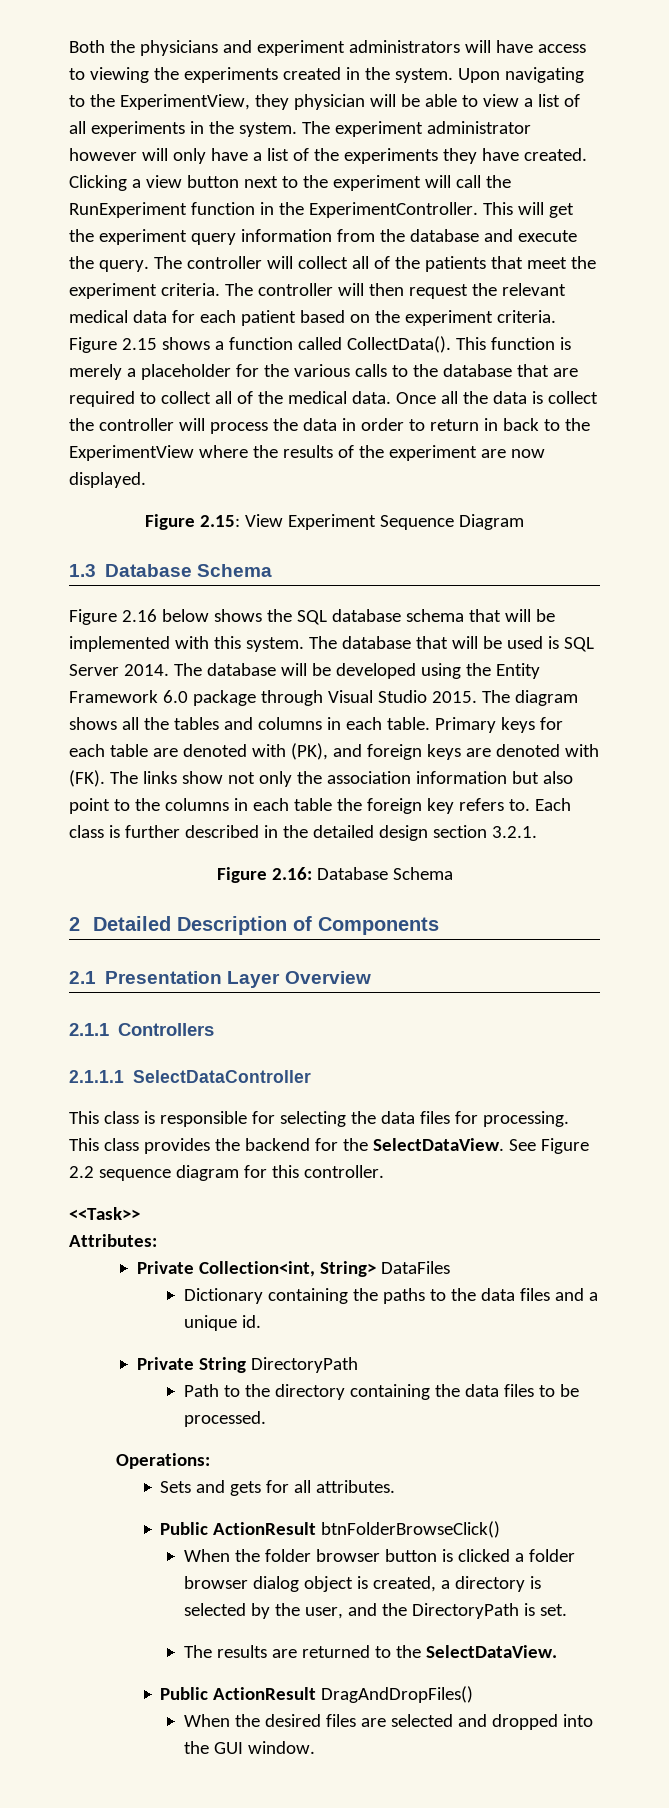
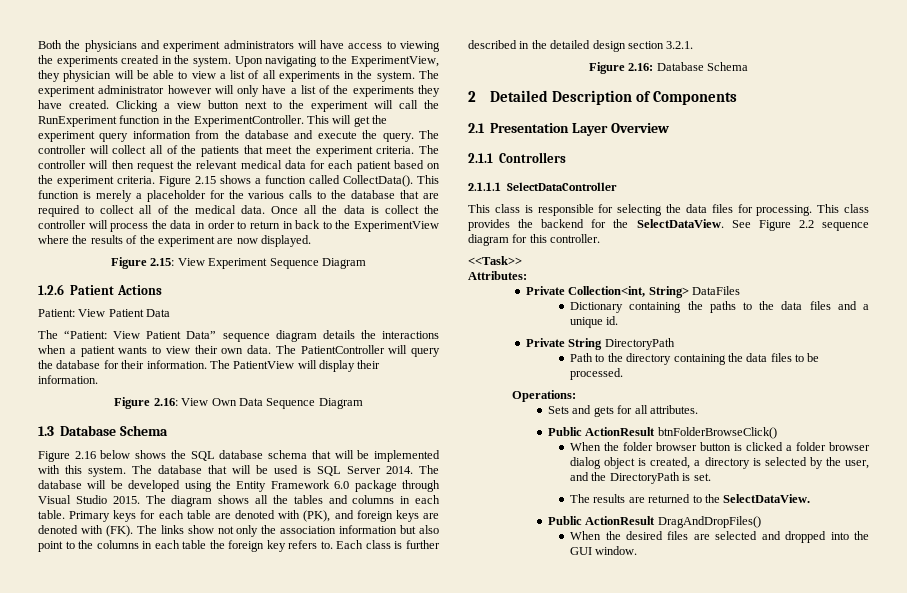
+ 1.2.6 Patient Actions
+ Patient: View Patient Data
+ The “Patient: View Patient Data” sequence diagram details the interactions when a patient wants to view their own data. The PatientController will query the database for their information. The PatientView will display their information.
+ Figure 2.16: View Own Data Sequence Diagram

